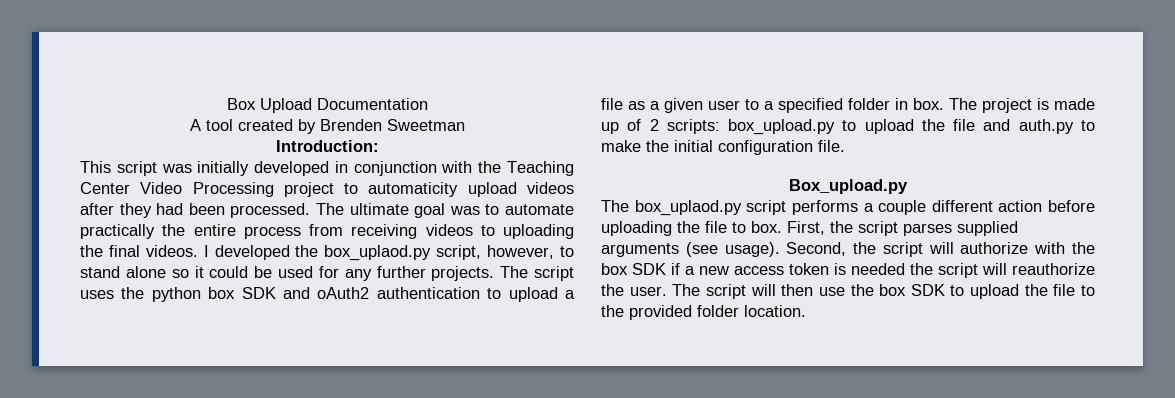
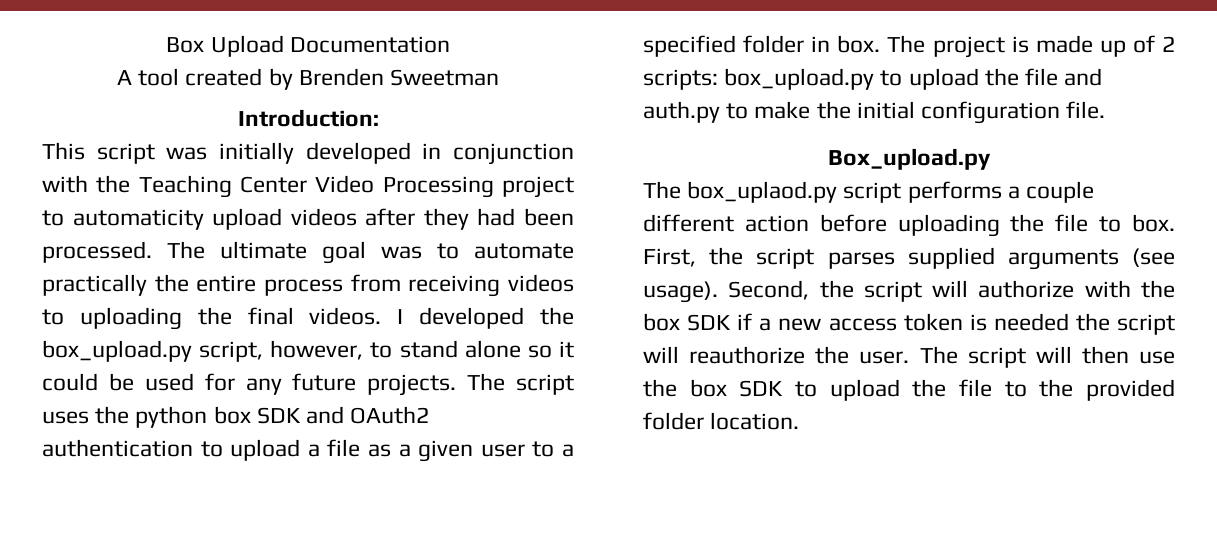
- I developed the box_uplaod.py script, however, to stand alone so it could be used for any further projects.
+ I developed the box_upload.py script, however, to stand alone so it could be used for any future projects.
- The script uses the python box SDK and oAuth2 authentication to upload a file as a given user to a specified folder in box.
+ The script uses the python box SDK and OAuth2 authentication to upload a file as a given user to a specified folder in box.

